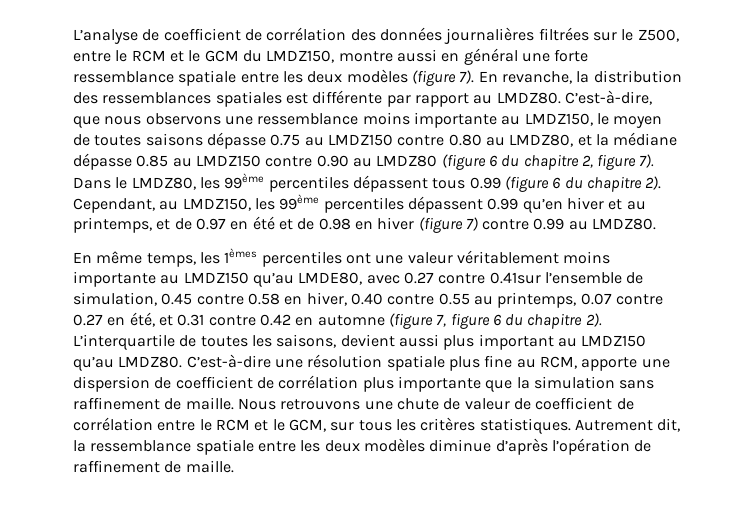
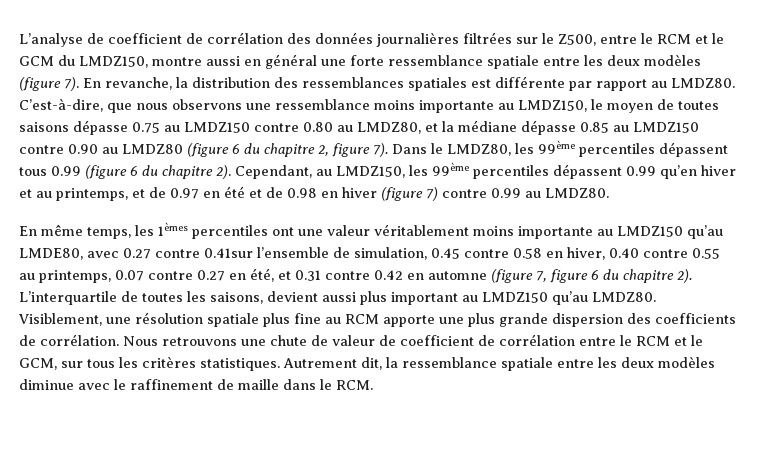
- C’est-à-dire une résolution spatiale plus fine au RCM, apporte une dispersion de coefficient de corrélation plus importante que la simulation sans raffinement de maille.
+ Visiblement, une résolution spatiale plus fine au RCM apporte une plus grande dispersion des coefficients de corrélation.
- Autrement dit, la ressemblance spatiale entre les deux modèles diminue d’après l’opération de raffinement de maille.
+ Autrement dit, la ressemblance spatiale entre les deux modèles diminue avec le raffinement de maille dans le RCM.

